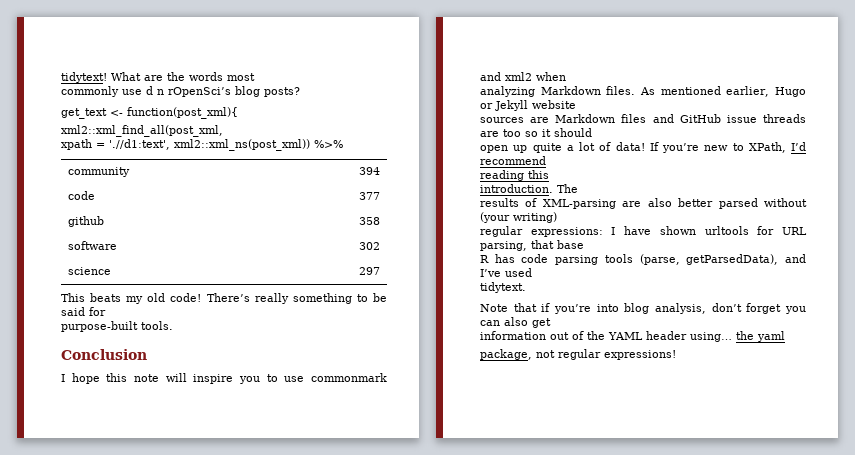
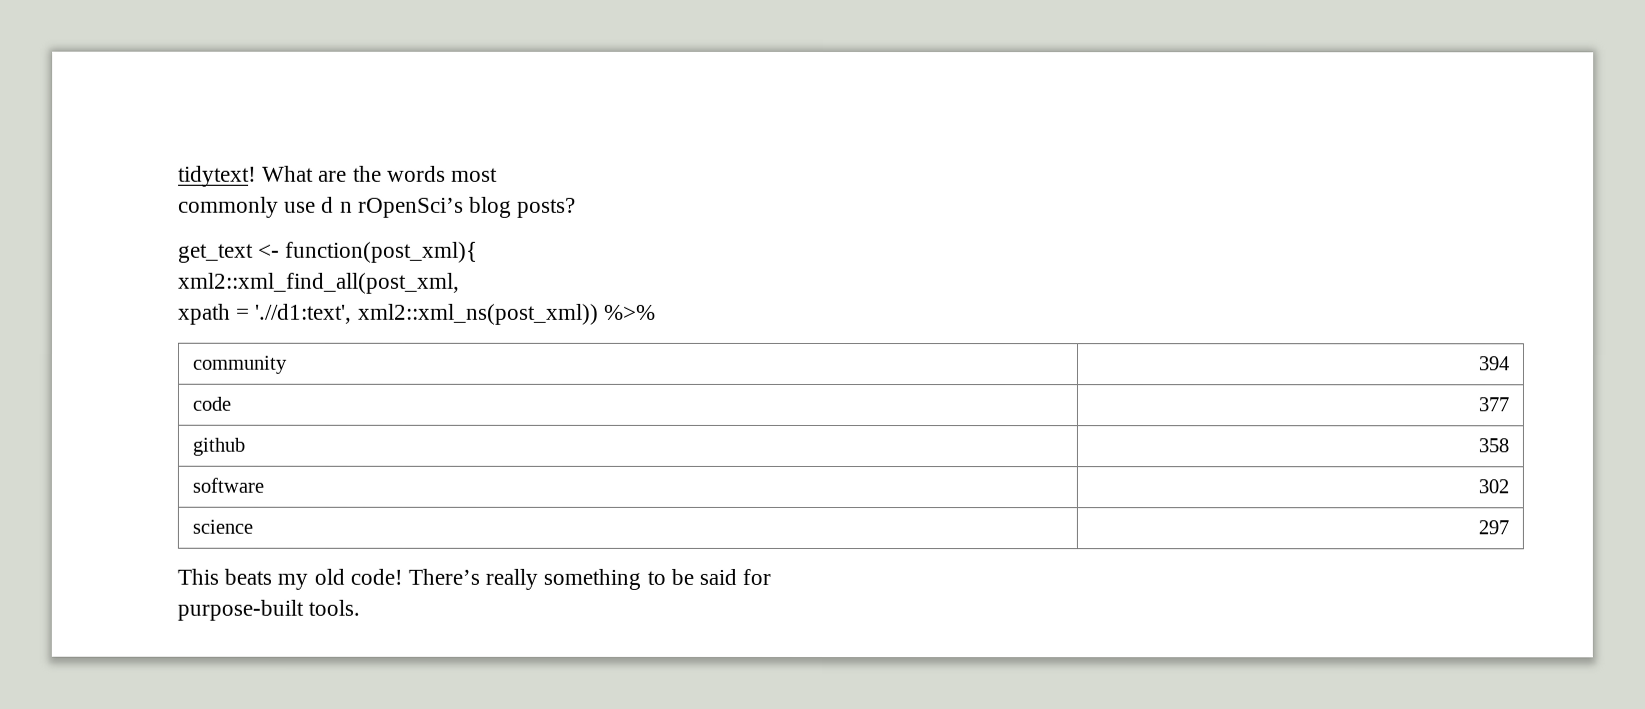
- Conclusion
- I hope this note will inspire you to use commonmark and xml2 when
- analyzing Markdown files. As mentioned earlier, Hugo or Jekyll website
- sources are Markdown files and GitHub issue threads are too so it should
- open up quite a lot of data! If you’re new to XPath, I’d recommend
- reading this
- introduction. The
- results of XML-parsing are also better parsed without (your writing)
- regular expressions: I have shown urltools for URL parsing, that base
- R has code parsing tools (parse, getParsedData), and I’ve used
- tidytext.
- Note that if you’re into blog analysis, don’t forget you can also get
- information out of the YAML header using… the yaml
- package, not regular expressions!

